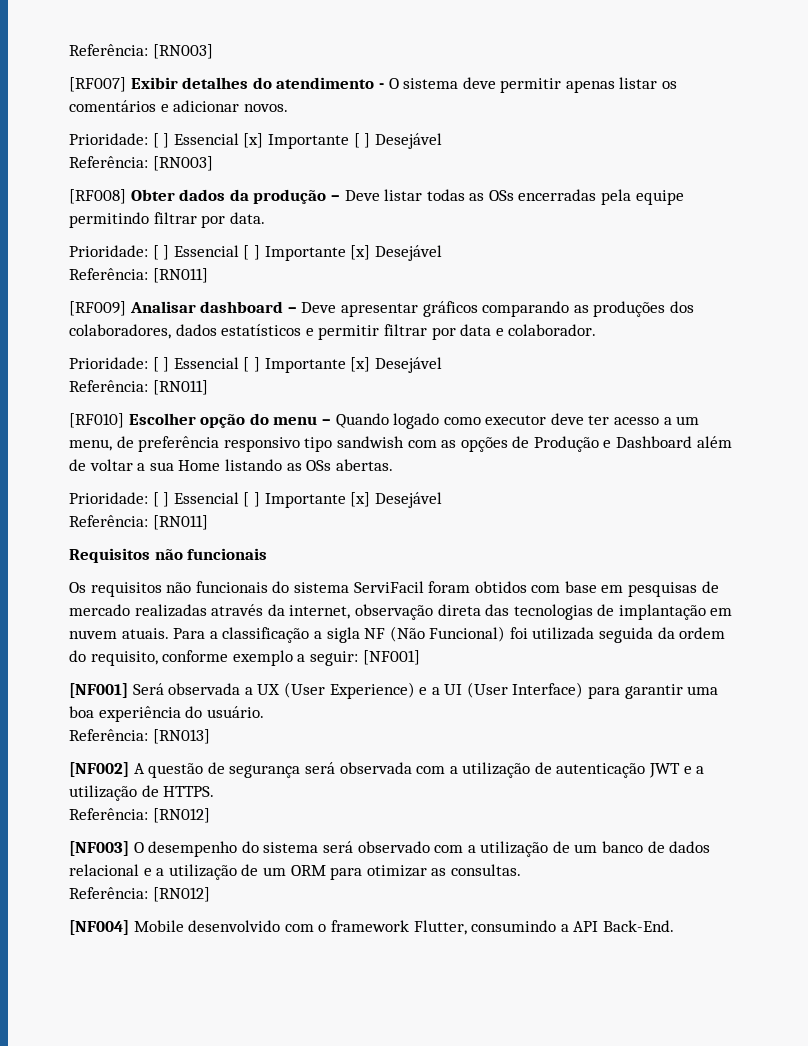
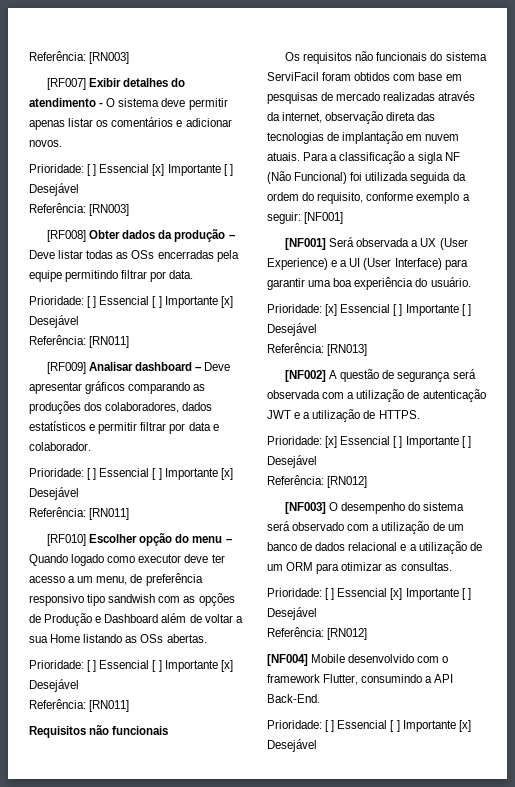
  [NF001] Será observada a UX (User Experience) e a UI (User Interface) para garantir uma boa experiência do usuário.
+ Prioridade: [x] Essencial [ ] Importante [ ] Desejável
  [NF002] A questão de segurança será observada com a utilização de autenticação JWT e a utilização de HTTPS.
+ Prioridade: [x] Essencial [ ] Importante [ ] Desejável
  [NF003] O desempenho do sistema será observado com a utilização de um banco de dados relacional e a utilização de um ORM para otimizar as consultas.
+ Prioridade: [ ] Essencial [x] Importante [ ] Desejável
  [NF004] Mobile desenvolvido com o framework Flutter, consumindo a API Back-End.
+ Prioridade: [ ] Essencial [ ] Importante [x] Desejável

